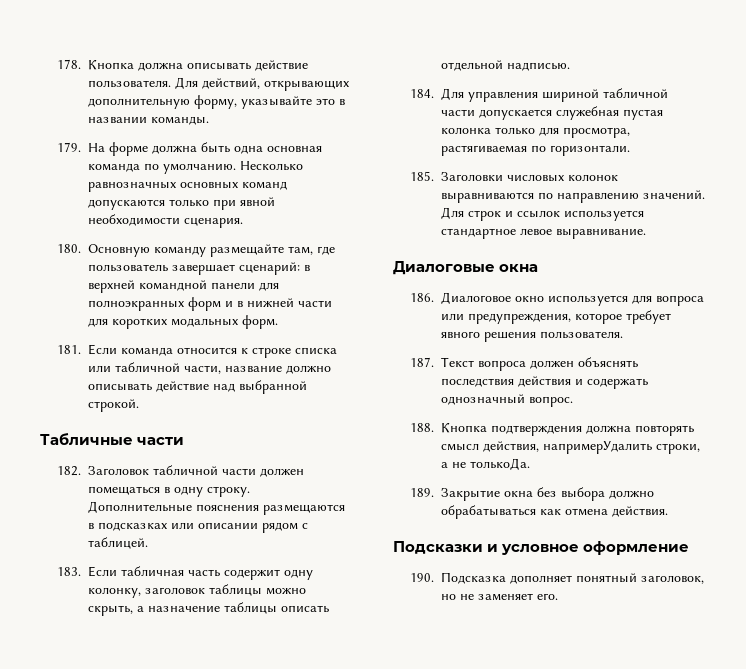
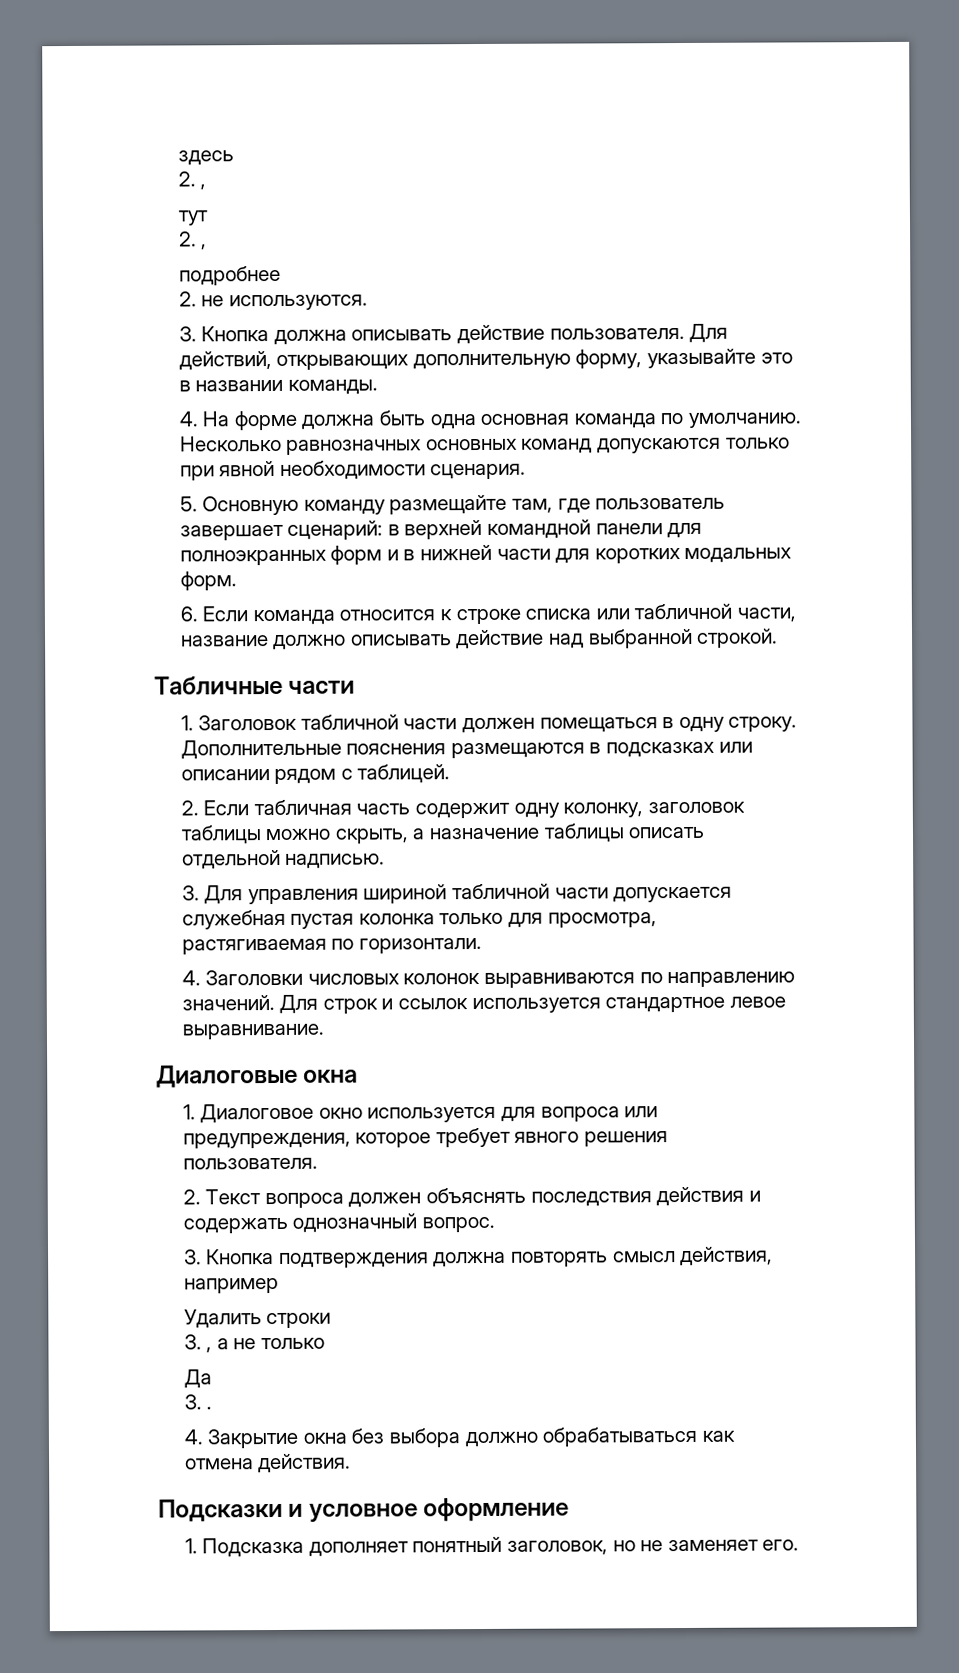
- 178. Кнопка должна описывать действие пользователя.
+ здесь
+ 2. ,
+ тут
+ 2. ,
+ подробнее
+ 2. не используются.
+ 3. Кнопка должна описывать действие пользователя.
- 179. На форме должна быть одна основная команда по умолчанию.
+ 4. На форме должна быть одна основная команда по умолчанию.
- 180. Основную команду размещайте там, где пользователь завершает сценарий: в верхней командной панели для полноэкранных форм и в нижней части для коротких модальных форм.
+ 5. Основную команду размещайте там, где пользователь завершает сценарий: в верхней командной панели для полноэкранных форм и в нижней части для коротких модальных форм.
- 181. Если команда относится к строке списка или табличной части, название должно описывать действие над выбранной строкой.
+ 6. Если команда относится к строке списка или табличной части, название должно описывать действие над выбранной строкой.
- 182. Заголовок табличной части должен помещаться в одну строку.
+ 1. Заголовок табличной части должен помещаться в одну строку.
- 183. Если табличная часть содержит одну колонку, заголовок таблицы можно скрыть, а назначение таблицы описать отдельной надписью.
+ 2. Если табличная часть содержит одну колонку, заголовок таблицы можно скрыть, а назначение таблицы описать отдельной надписью.
- 184. Для управления шириной табличной части допускается служебная пустая колонка только для просмотра, растягиваемая по горизонтали.
+ 3. Для управления шириной табличной части допускается служебная пустая колонка только для просмотра, растягиваемая по горизонтали.
- 185. Заголовки числовых колонок выравниваются по направлению значений.
+ 4. Заголовки числовых колонок выравниваются по направлению значений.
- 186. Диалоговое окно используется для вопроса или предупреждения, которое требует явного решения пользователя.
+ 1. Диалоговое окно используется для вопроса или предупреждения, которое требует явного решения пользователя.
- 187. Текст вопроса должен объяснять последствия действия и содержать однозначный вопрос.
+ 2. Текст вопроса должен объяснять последствия действия и содержать однозначный вопрос.
- 188. Кнопка подтверждения должна повторять смысл действия, напримерУдалить строки, а не толькоДа.
- 189. Закрытие окна без выбора должно обрабатываться как отмена действия.
+ 3. Кнопка подтверждения должна повторять смысл действия, например
+ Удалить строки
+ 3. , а не только
+ Да
+ 3. .
+ 4. Закрытие окна без выбора должно обрабатываться как отмена действия.
- 190. Подсказка дополняет понятный заголовок, но не заменяет его.
+ 1. Подсказка дополняет понятный заголовок, но не заменяет его.

